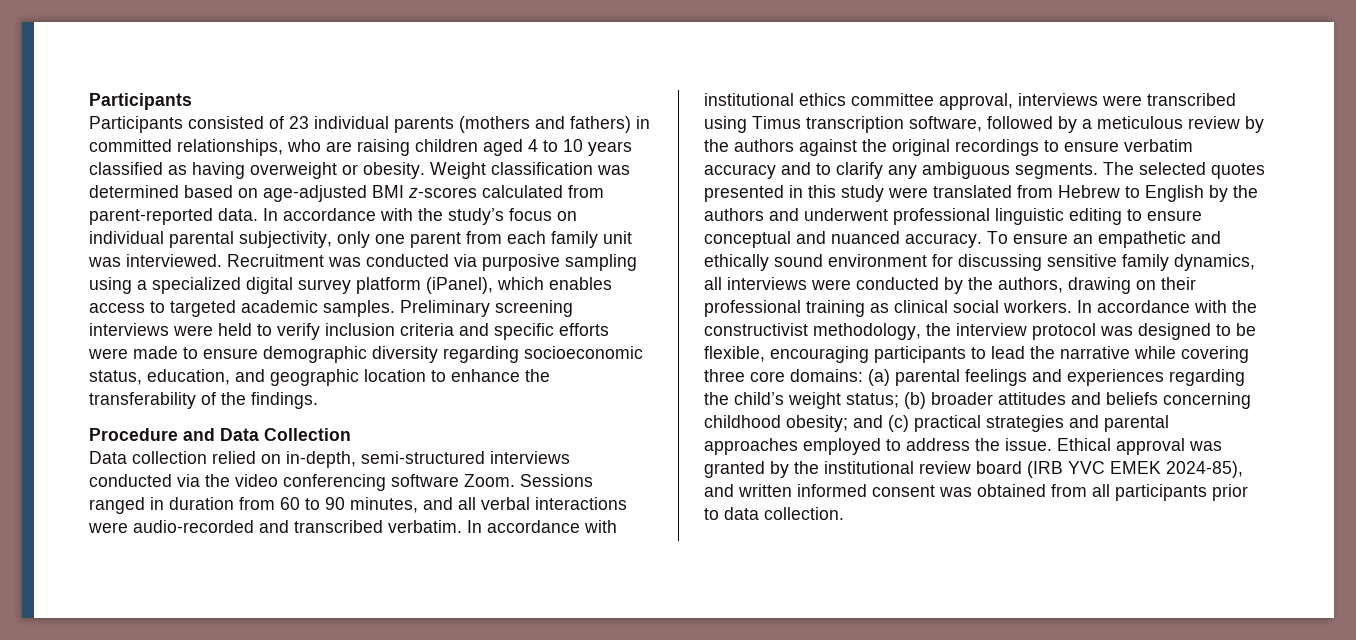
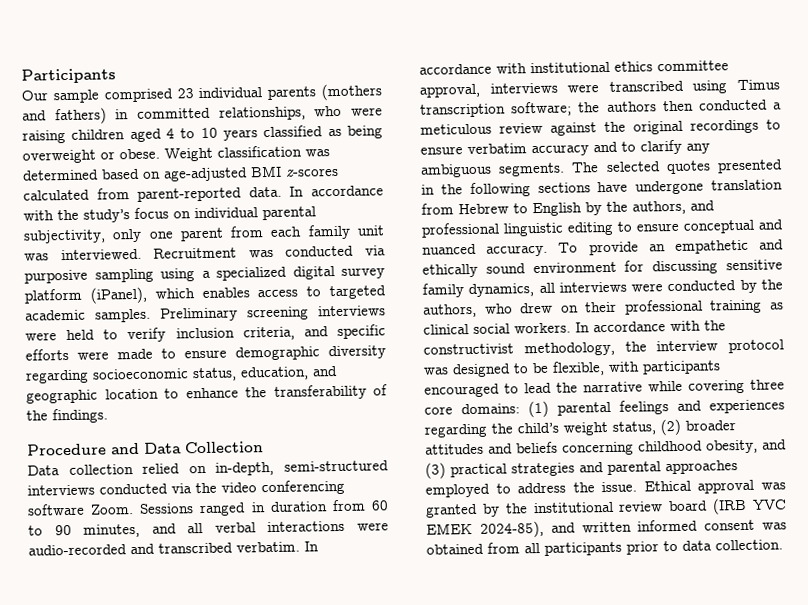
- Participants consisted of 23 individual parents (mothers and fathers) in committed relationships, who are raising children aged 4 to 10 years classified as having overweight or obesity.
+ Our sample comprised 23 individual parents (mothers and fathers) in committed relationships, who were raising children aged 4 to 10 years classified as being overweight or obese.
- Preliminary screening interviews were held to verify inclusion criteria and specific efforts were made to ensure demographic diversity regarding socioeconomic status, education, and geographic location to enhance the transferability of the findings.
+ Preliminary screening interviews were held to verify inclusion criteria, and specific efforts were made to ensure demographic diversity regarding socioeconomic status, education, and geographic location to enhance the transferability of the findings.
- In accordance with institutional ethics committee approval, interviews were transcribed using Timus transcription software, followed by a meticulous review by the authors against the original recordings to ensure verbatim accuracy and to clarify any ambiguous segments.
+ In accordance with institutional ethics committee approval, interviews were transcribed using Timus transcription software; the authors then conducted a meticulous review against the original recordings to ensure verbatim accuracy and to clarify any ambiguous segments.
- The selected quotes presented in this study were translated from Hebrew to English by the authors and underwent professional linguistic editing to ensure conceptual and nuanced accuracy.
+ The selected quotes presented in the following sections have undergone translation from Hebrew to English by the authors, and professional linguistic editing to ensure conceptual and nuanced accuracy.
- To ensure an empathetic and ethically sound environment for discussing sensitive family dynamics, all interviews were conducted by the authors, drawing on their professional training as clinical social workers.
+ To provide an empathetic and ethically sound environment for discussing sensitive family dynamics, all interviews were conducted by the authors, who drew on their professional training as clinical social workers.
- In accordance with the constructivist methodology, the interview protocol was designed to be flexible, encouraging participants to lead the narrative while covering three core domains: (a) parental feelings and experiences regarding the child’s weight status; (b) broader attitudes and beliefs concerning childhood obesity; and (c) practical strategies and parental approaches employed to address the issue.
+ In accordance with the constructivist methodology, the interview protocol was designed to be flexible, with participants encouraged to lead the narrative while covering three core domains: (1) parental feelings and experiences regarding the child’s weight status, (2) broader attitudes and beliefs concerning childhood obesity, and (3) practical strategies and parental approaches employed to address the issue.

